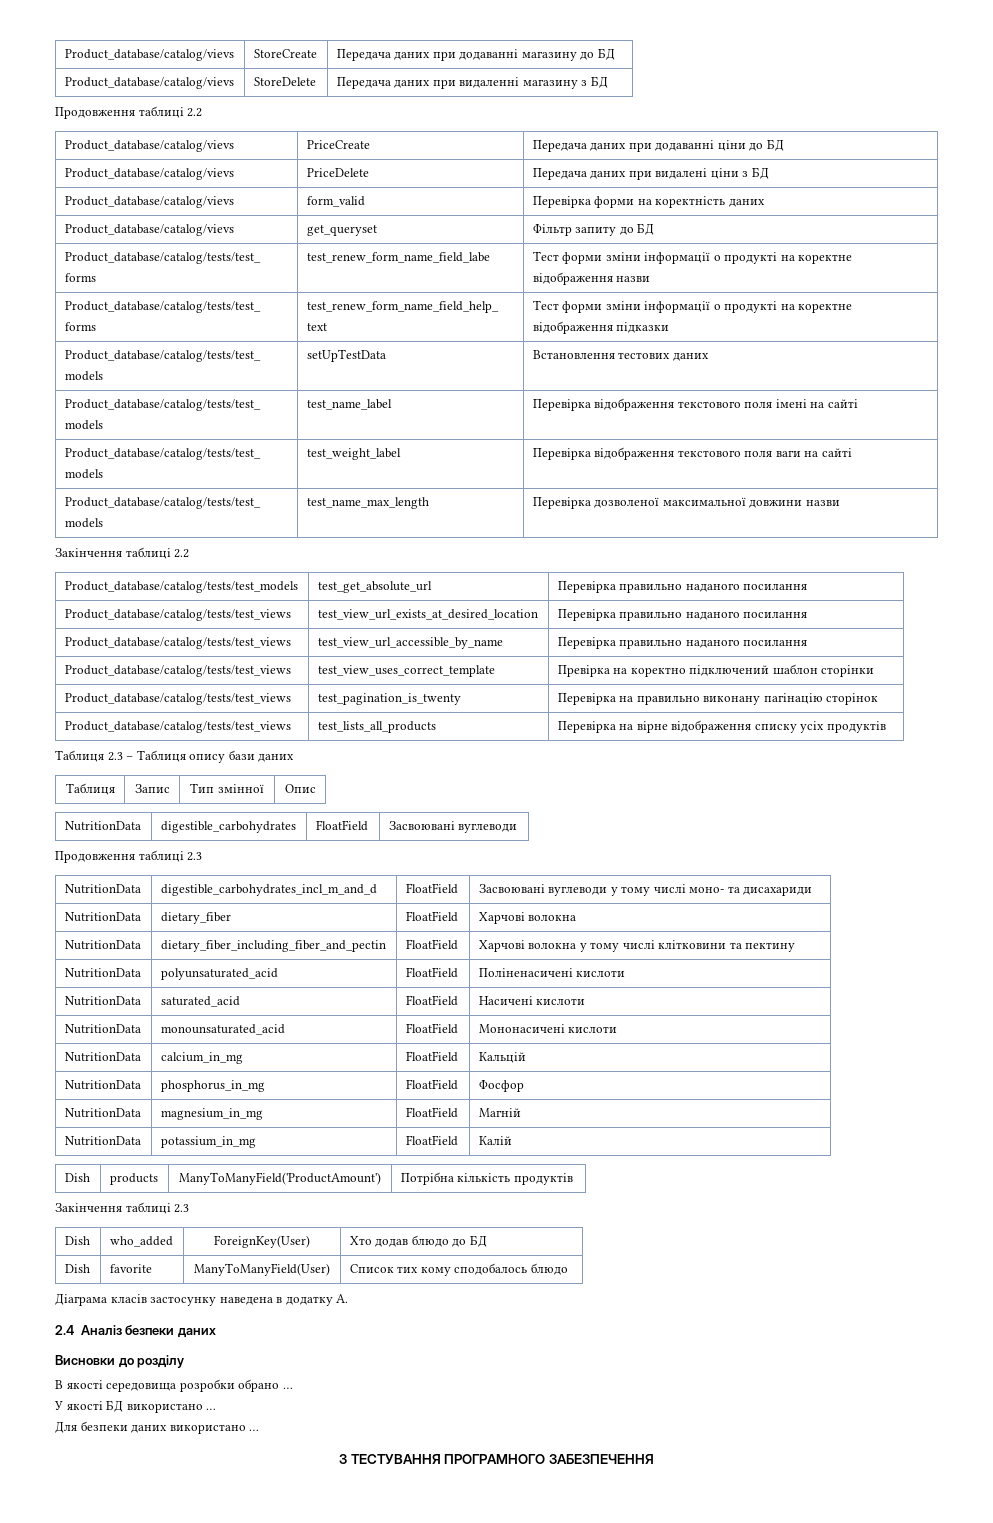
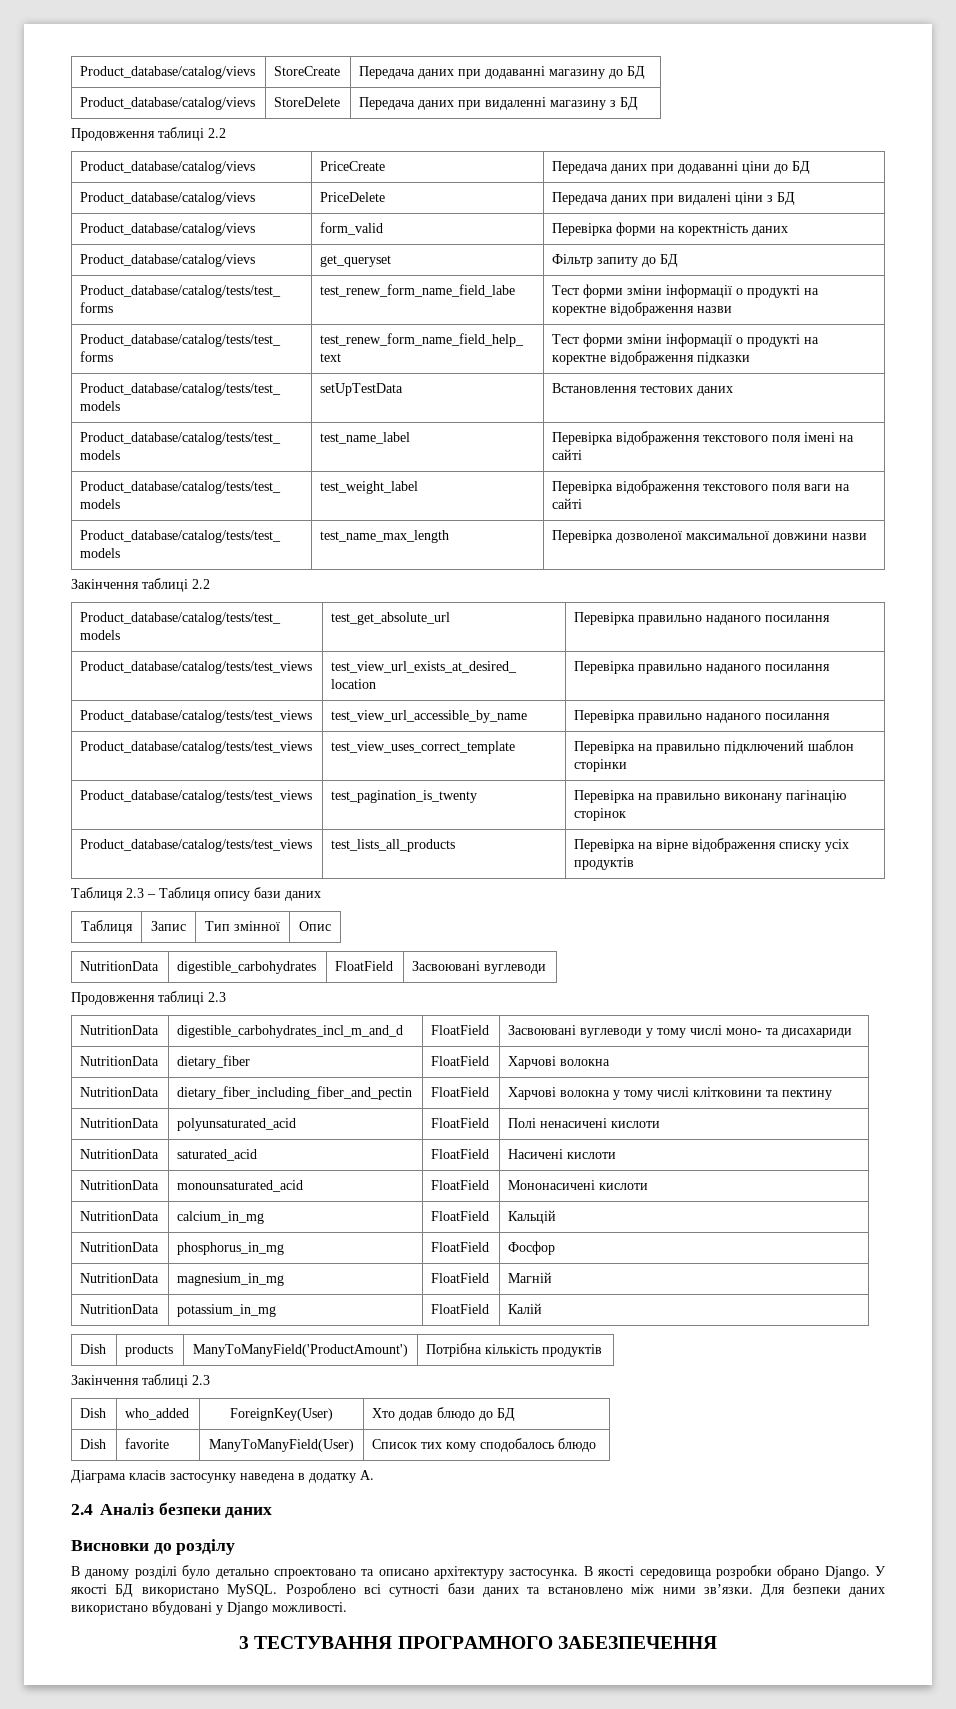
- Product_database/catalog/tests/test_views | test_view_uses_correct_template | Превірка на коректно підключений шаблон сторінки
+ Product_database/catalog/tests/test_views | test_view_uses_correct_template | Перевірка на правильно підключений шаблон сторінки
- NutritionData | polyunsaturated_acid | FloatField | Поліненасичені кислоти
+ NutritionData | polyunsaturated_acid | FloatField | Полі ненасичені кислоти
- В якості середовища розробки обрано …
- У якості БД використано …
- Для безпеки даних використано …
+ В даному розділі було детально спроектовано та описано архітектуру застосунка. В якості середовища розробки обрано Django. У якості БД використано MySQL. Розроблено всі сутності бази даних та встановлено між ними зв’язки. Для безпеки даних використано вбудовані у Django можливості.

